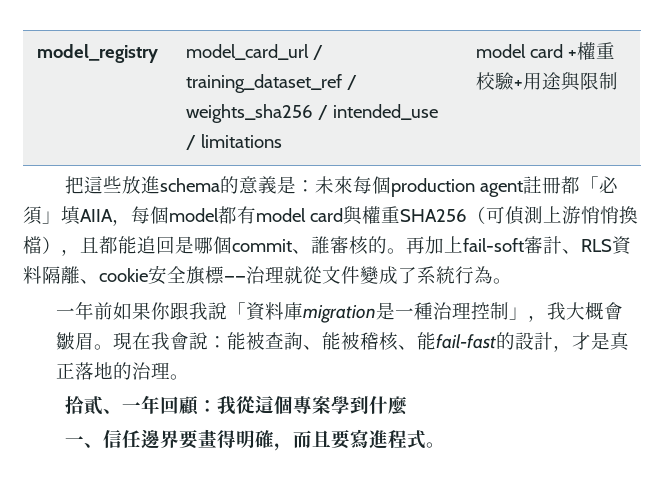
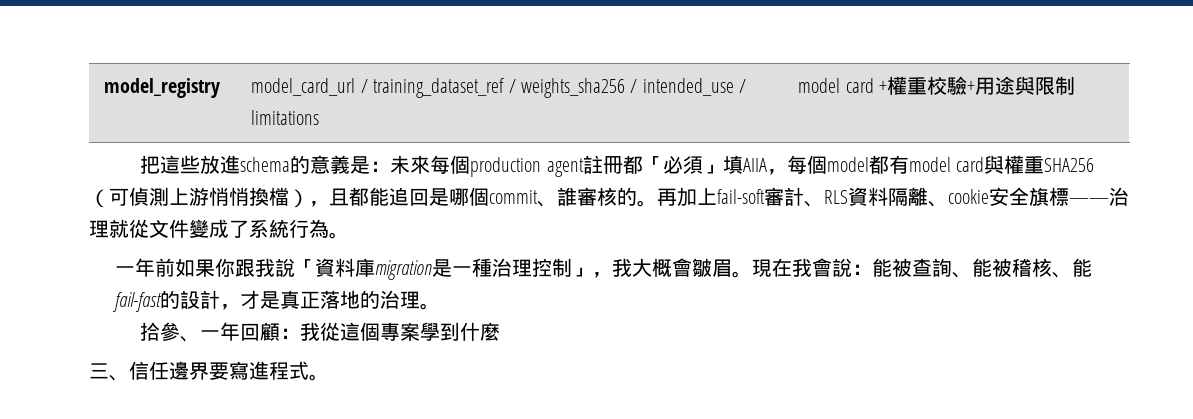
- 拾貳、一年回顧：我從這個專案學到什麼
+ 拾參、一年回顧：我從這個專案學到什麼
- 一、信任邊界要畫得明確，而且要寫進程式。
+ 三、信任邊界要寫進程式。

